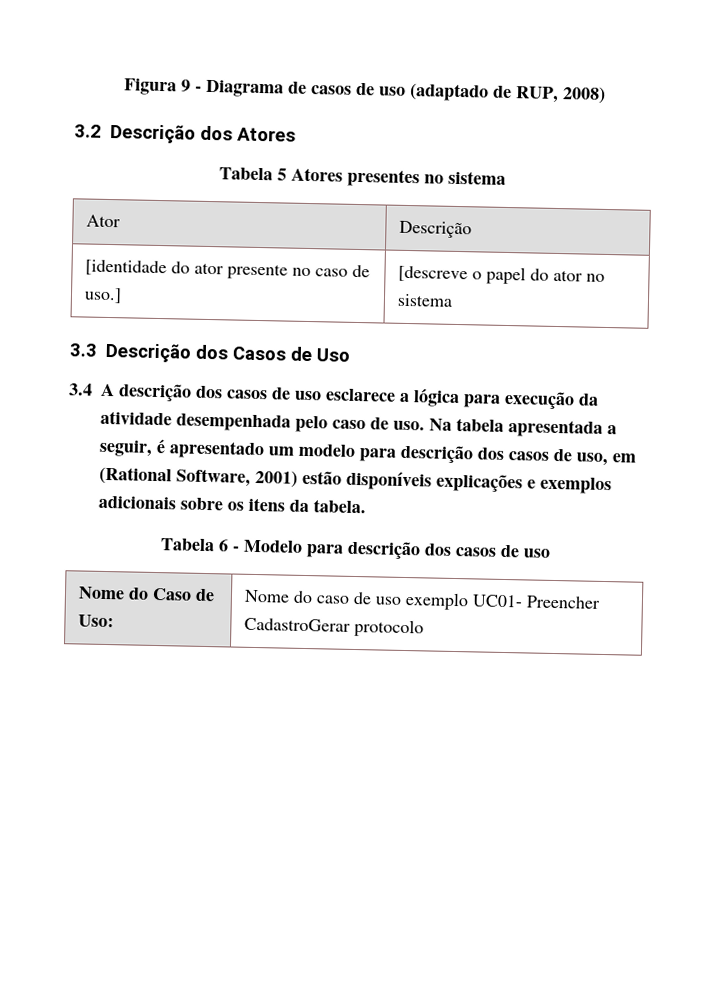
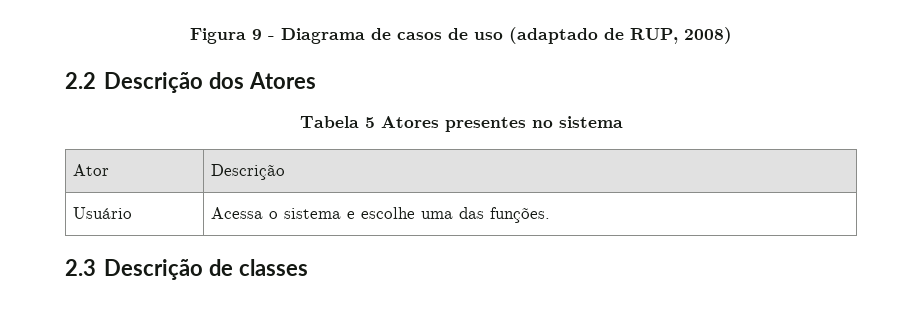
- 3.2 Descrição dos Atores
+ 2.2 Descrição dos Atores
- [identidade do ator presente no caso de uso.] | [descreve o papel do ator no sistema
- 3.3 Descrição dos Casos de Uso
- 3.4 A descrição dos casos de uso esclarece a lógica para execução da atividade desempenhada pelo caso de uso. Na tabela apresentada a seguir, é apresentado um modelo para descrição dos casos de uso, em (Rational Software, 2001) estão disponíveis explicações e exemplos adicionais sobre os itens da tabela.
- Tabela 6 - Modelo para descrição dos casos de uso
- Nome do Caso de Uso: | Nome do caso de uso exemplo UC01- Preencher CadastroGerar protocolo
+ Usuário | Acessa o sistema e escolhe uma das funções.
+ 2.3 Descrição de classes

